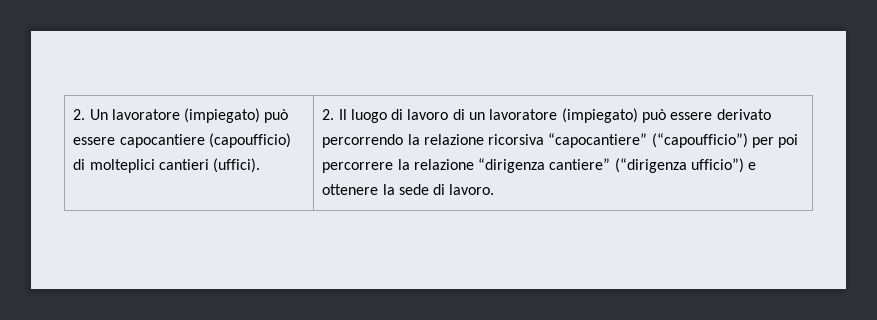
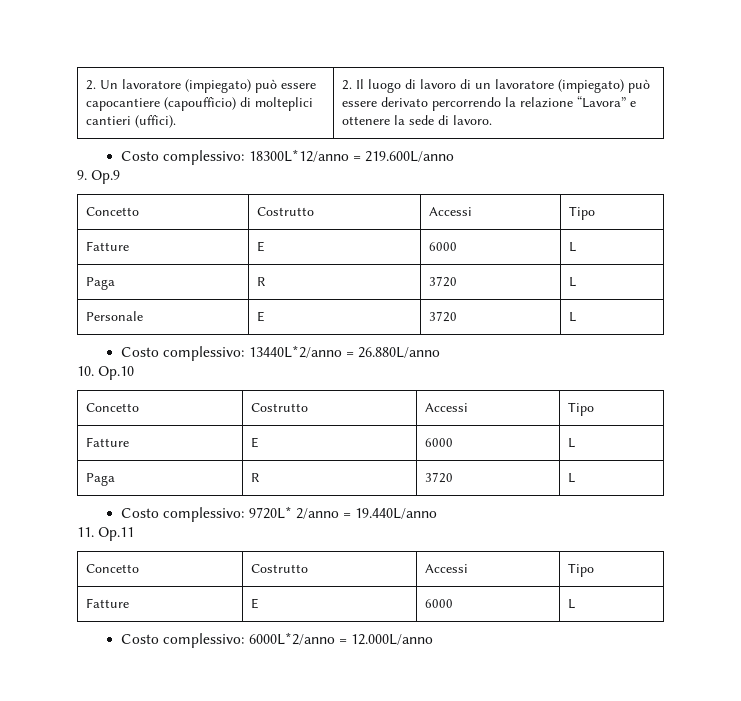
- 2. Il luogo di lavoro di un lavoratore (impiegato) può essere derivato percorrendo la relazione ricorsiva “capocantiere” (“capoufficio”) per poi percorrere la relazione “dirigenza cantiere” (“dirigenza ufficio”) e ottenere la sede di lavoro.
+ 2. Il luogo di lavoro di un lavoratore (impiegato) può essere derivato percorrendo la relazione “Lavora” e ottenere la sede di lavoro.
+ Costo complessivo: 18300L*12/anno = 219.600L/anno
+ 9. Op.9
+ Concetto | Costrutto | Accessi | Tipo
+ Fatture | E | 6000 | L
+ Paga | R | 3720 | L
+ Personale | E | 3720 | L
+ Costo complessivo: 13440L*2/anno = 26.880L/anno
+ 10. Op.10
+ Concetto | Costrutto | Accessi | Tipo
+ Fatture | E | 6000 | L
+ Paga | R | 3720 | L
+ Costo complessivo: 9720L* 2/anno = 19.440L/anno
+ 11. Op.11
+ Concetto | Costrutto | Accessi | Tipo
+ Fatture | E | 6000 | L
+ Costo complessivo: 6000L*2/anno = 12.000L/anno

